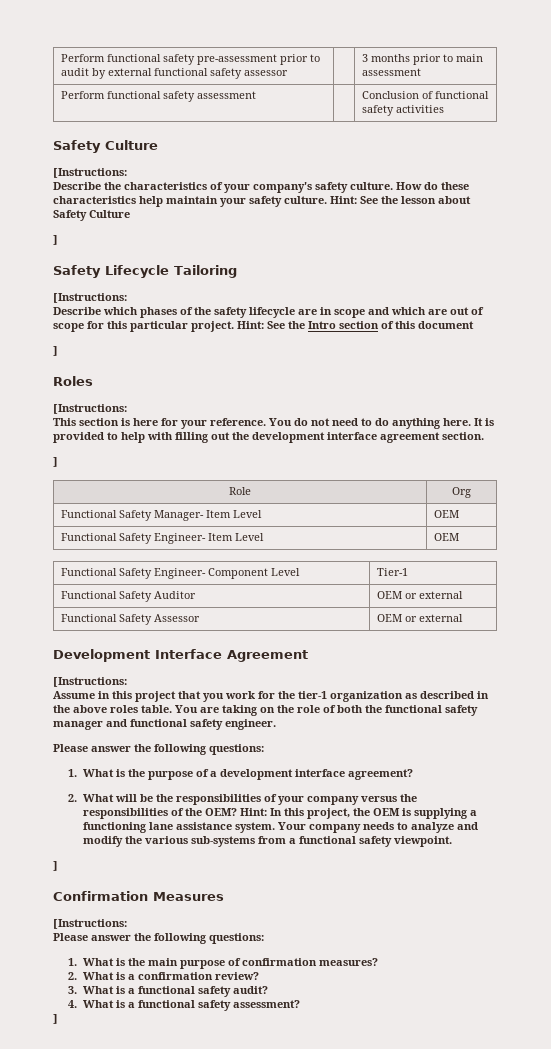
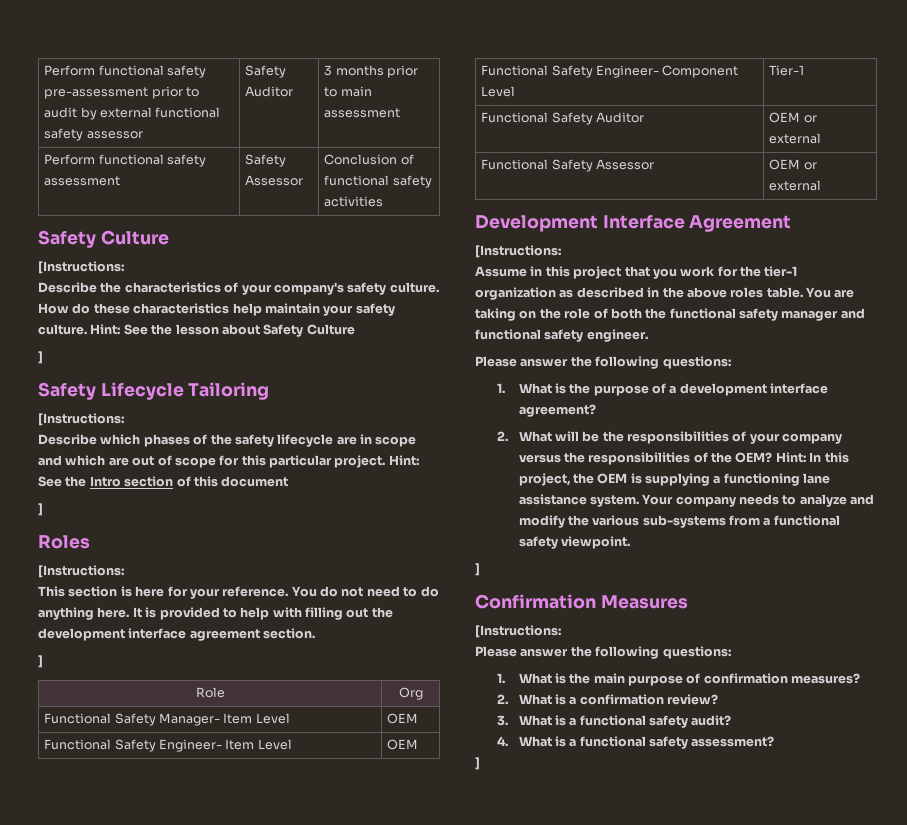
- Perform functional safety pre-assessment prior to audit by external functional safety assessor | | 3 months prior to main assessment
+ Perform functional safety pre-assessment prior to audit by external functional safety assessor | Safety Auditor | 3 months prior to main assessment
- Perform functional safety assessment | | Conclusion of functional safety activities
+ Perform functional safety assessment | Safety Assessor | Conclusion of functional safety activities

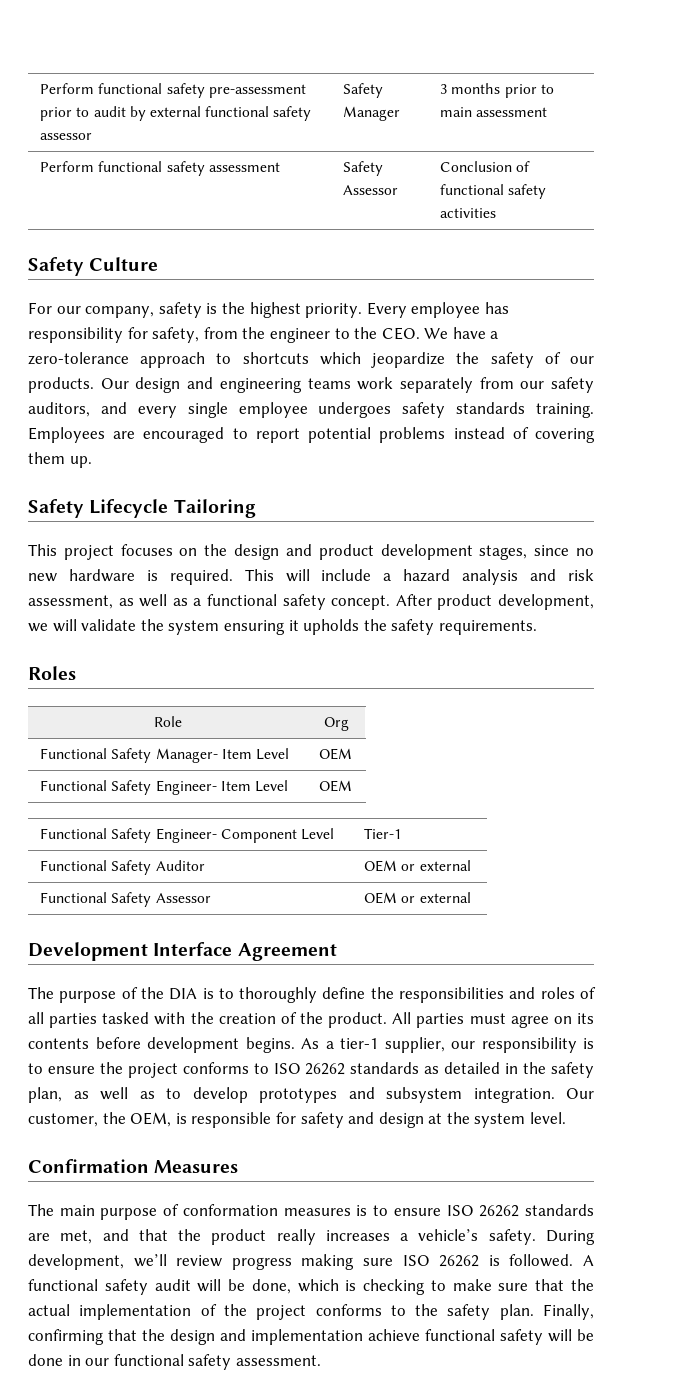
- Perform functional safety pre-assessment prior to audit by external functional safety assessor | Safety Auditor | 3 months prior to main assessment
+ Perform functional safety pre-assessment prior to audit by external functional safety assessor | Safety Manager | 3 months prior to main assessment
  Perform functional safety assessment | Safety Assessor | Conclusion of functional safety activities
  Safety Culture
- [Instructions:
- Describe the characteristics of your company's safety culture. How do these characteristics help maintain your safety culture. Hint: See the lesson about Safety Culture
- ]
+ For our company, safety is the highest priority. Every employee has responsibility for safety, from the engineer to the CEO. We have a zero-tolerance approach to shortcuts which jeopardize the safety of our products. Our design and engineering teams work separately from our safety auditors, and every single employee undergoes safety standards training. Employees are encouraged to report potential problems instead of covering them up.
  Safety Lifecycle Tailoring
- [Instructions:
- Describe which phases of the safety lifecycle are in scope and which are out of scope for this particular project. Hint: See the Intro section of this document
- ]
+ This project focuses on the design and product development stages, since no new hardware is required. This will include a hazard analysis and risk assessment, as well as a functional safety concept. After product development, we will validate the system ensuring it upholds the safety requirements.
  Roles
- [Instructions:
- This section is here for your reference. You do not need to do anything here. It is provided to help with filling out the development interface agreement section.
- ]
  Development Interface Agreement
- [Instructions:
- Assume in this project that you work for the tier-1 organization as described in the above roles table. You are taking on the role of both the functional safety manager and functional safety engineer.
- Please answer the following questions:
- 1. What is the purpose of a development interface agreement?
- 2. What will be the responsibilities of your company versus the responsibilities of the OEM? Hint: In this project, the OEM is supplying a functioning lane assistance system. Your company needs to analyze and modify the various sub-systems from a functional safety viewpoint.
- ]
+ The purpose of the DIA is to thoroughly define the responsibilities and roles of all parties tasked with the creation of the product. All parties must agree on its contents before development begins. As a tier-1 supplier, our responsibility is to ensure the project conforms to ISO 26262 standards as detailed in the safety plan, as well as to develop prototypes and subsystem integration. Our customer, the OEM, is responsible for safety and design at the system level.
  Confirmation Measures
- [Instructions:
- Please answer the following questions:
- 1. What is the main purpose of confirmation measures?
- 2. What is a confirmation review?
- 3. What is a functional safety audit?
- 4. What is a functional safety assessment?
- ]
+ The main purpose of conformation measures is to ensure ISO 26262 standards are met, and that the product really increases a vehicle’s safety. During development, we’ll review progress making sure ISO 26262 is followed. A functional safety audit will be done, which is checking to make sure that the actual implementation of the project conforms to the safety plan. Finally, confirming that the design and implementation achieve functional safety will be done in our functional safety assessment.

